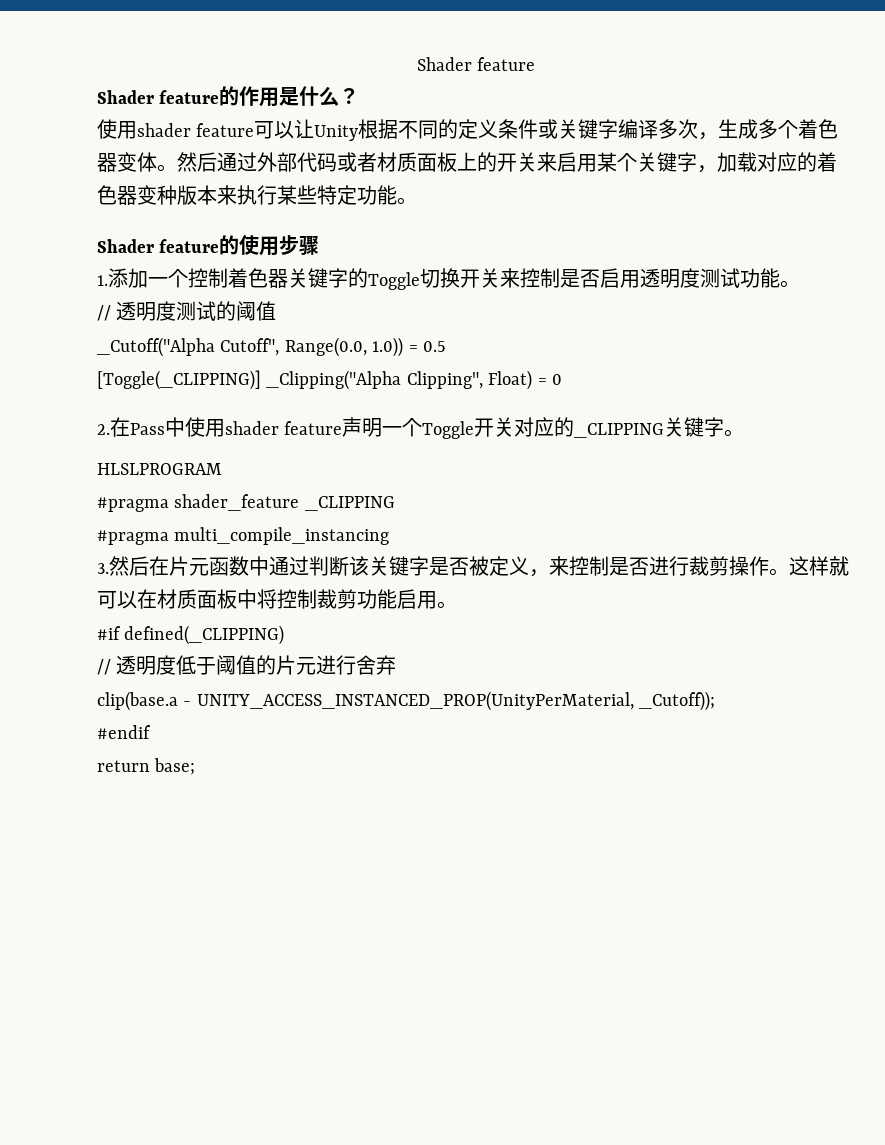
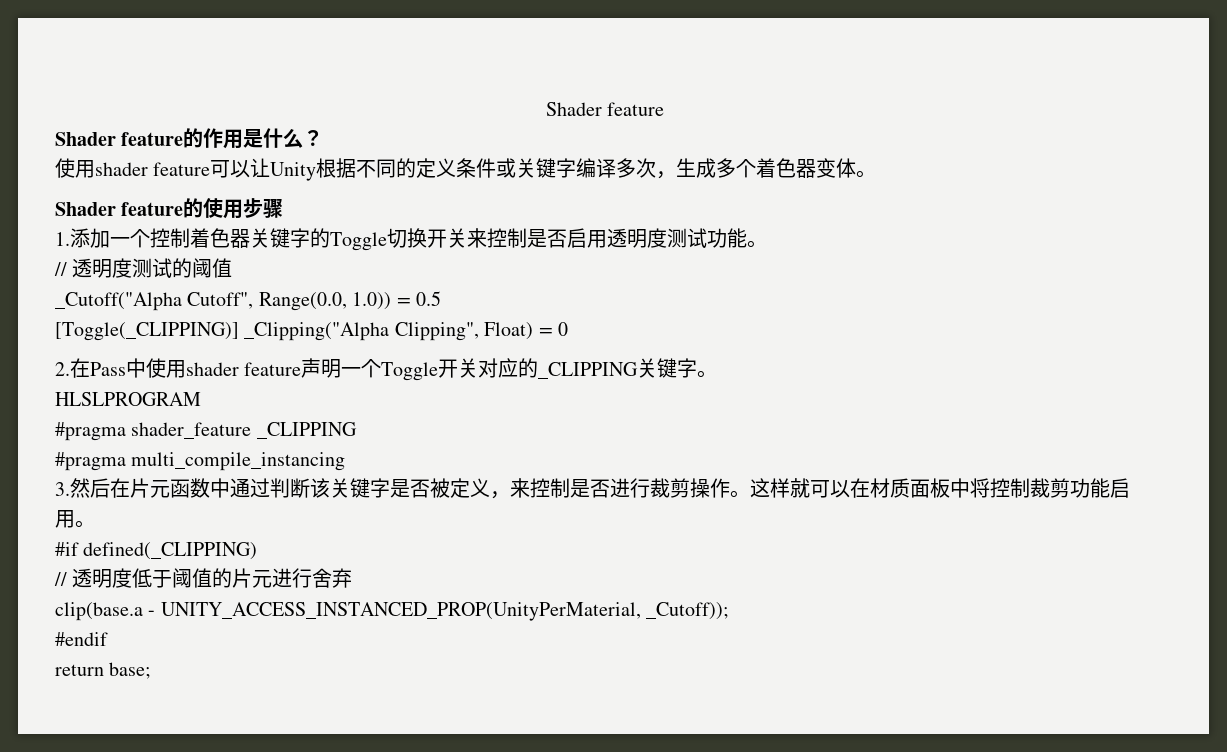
- 然后通过外部代码或者材质面板上的开关来启用某个关键字，加载对应的着色器变种版本来执行某些特定功能。

